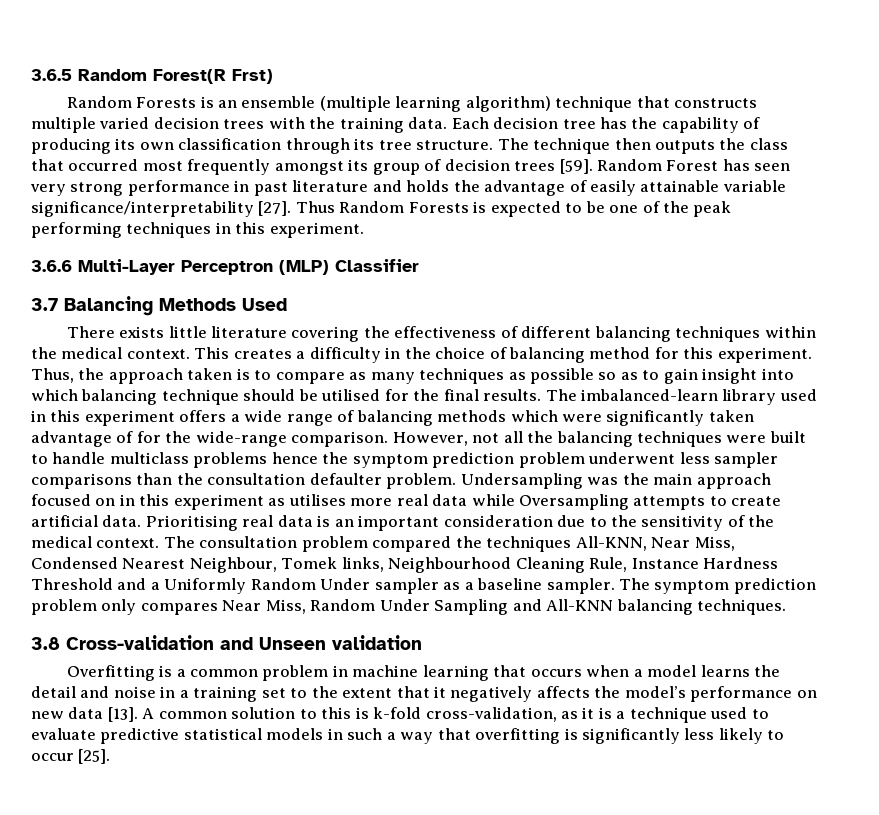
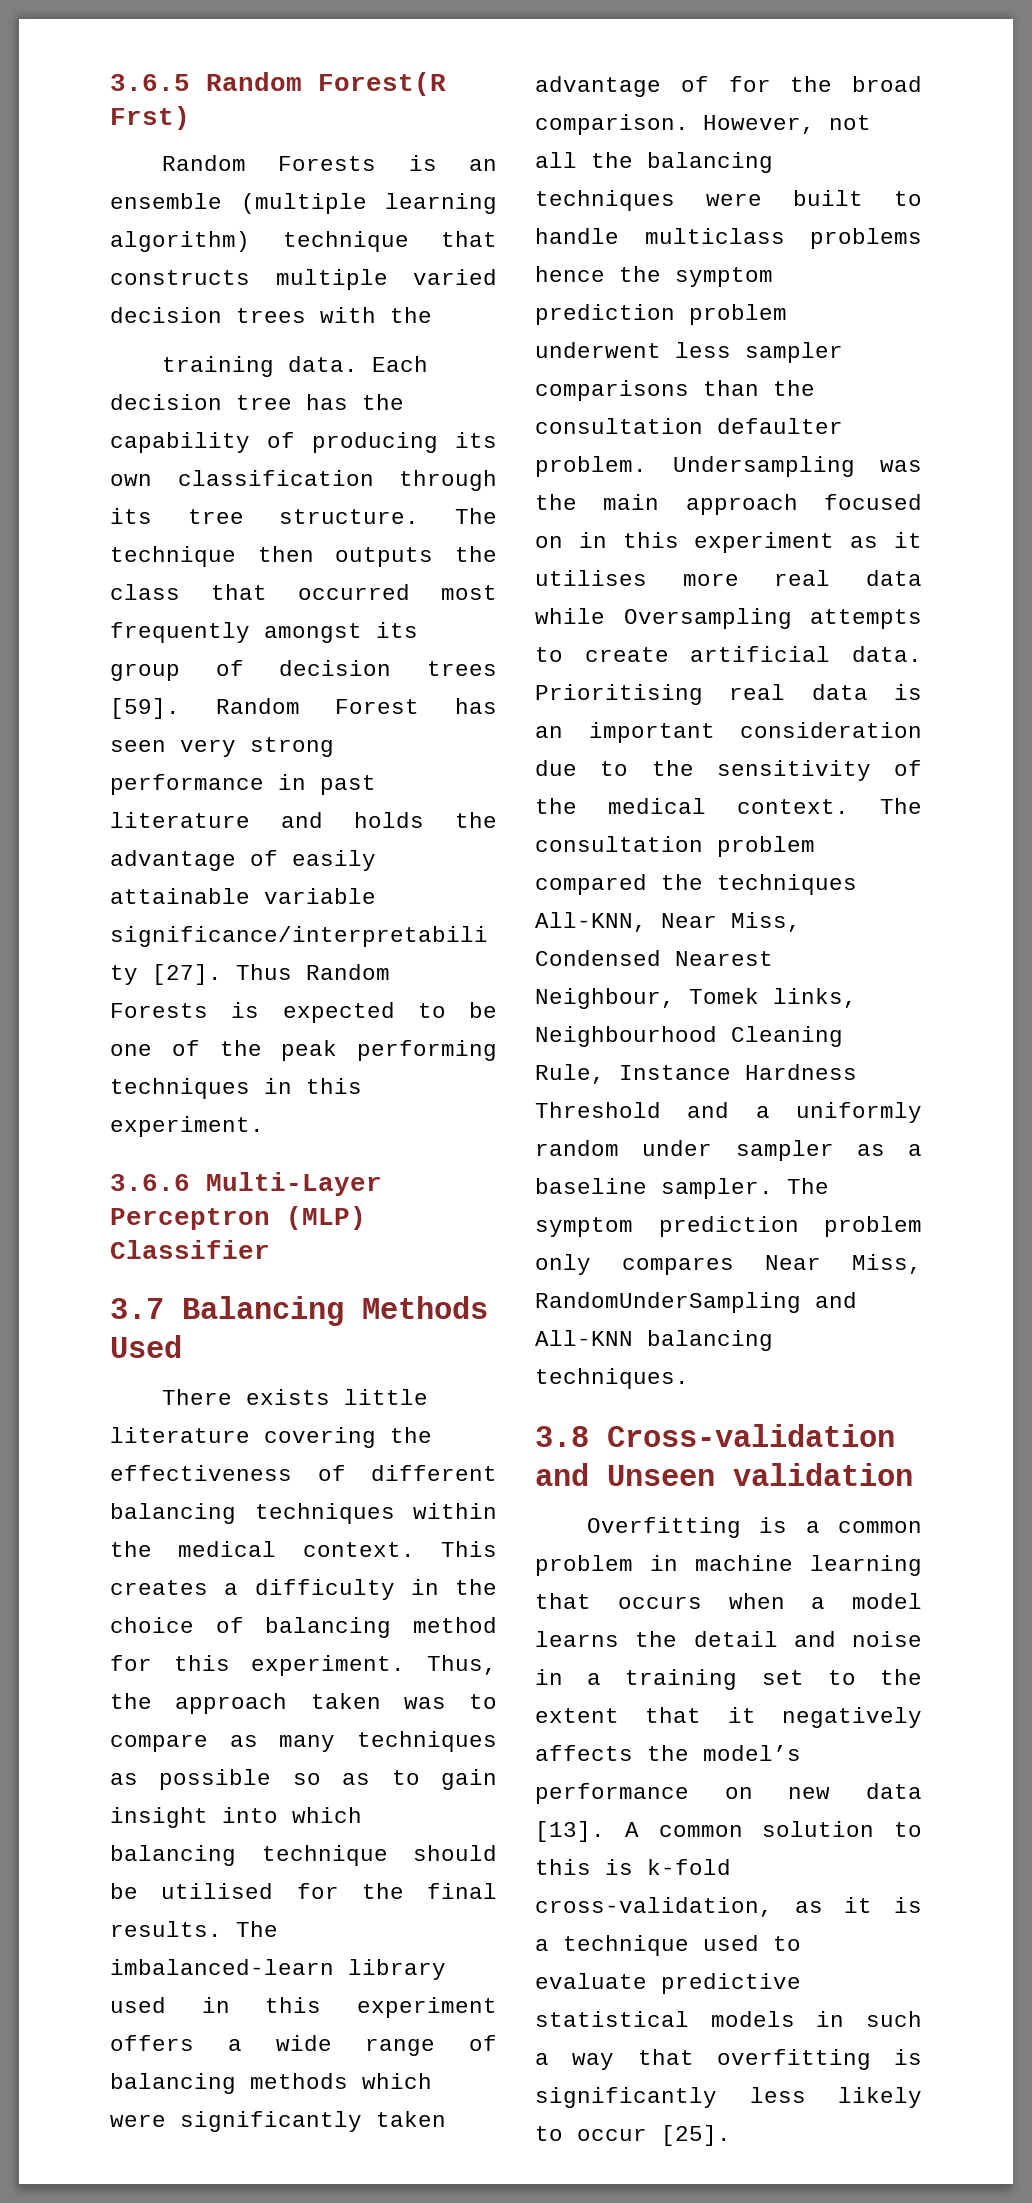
- Random Forests is an ensemble (multiple learning algorithm) technique that constructs multiple varied decision trees with the training data.
+ Random Forests is an ensemble (multiple learning algorithm) technique that constructs multiple varied decision trees with the
+ training data.
- Thus, the approach taken is to compare as many techniques as possible so as to gain insight into which balancing technique should be utilised for the final results.
+ Thus, the approach taken was to compare as many techniques as possible so as to gain insight into which balancing technique should be utilised for the final results.
- The imbalanced-learn library used in this experiment offers a wide range of balancing methods which were significantly taken advantage of for the wide-range comparison.
+ The imbalanced-learn library used in this experiment offers a wide range of balancing methods which were significantly taken advantage of for the broad comparison.
- Undersampling was the main approach focused on in this experiment as utilises more real data while Oversampling attempts to create artificial data.
+ Undersampling was the main approach focused on in this experiment as it utilises more real data while Oversampling attempts to create artificial data.
- The consultation problem compared the techniques All-KNN, Near Miss, Condensed Nearest Neighbour, Tomek links, Neighbourhood Cleaning Rule, Instance Hardness Threshold and a Uniformly Random Under sampler as a baseline sampler.
+ The consultation problem compared the techniques All-KNN, Near Miss, Condensed Nearest Neighbour, Tomek links, Neighbourhood Cleaning Rule, Instance Hardness Threshold and a uniformly random under sampler as a baseline sampler.
- The symptom prediction problem only compares Near Miss, Random Under Sampling and All-KNN balancing techniques.
+ The symptom prediction problem only compares Near Miss, RandomUnderSampling and All-KNN balancing techniques.

